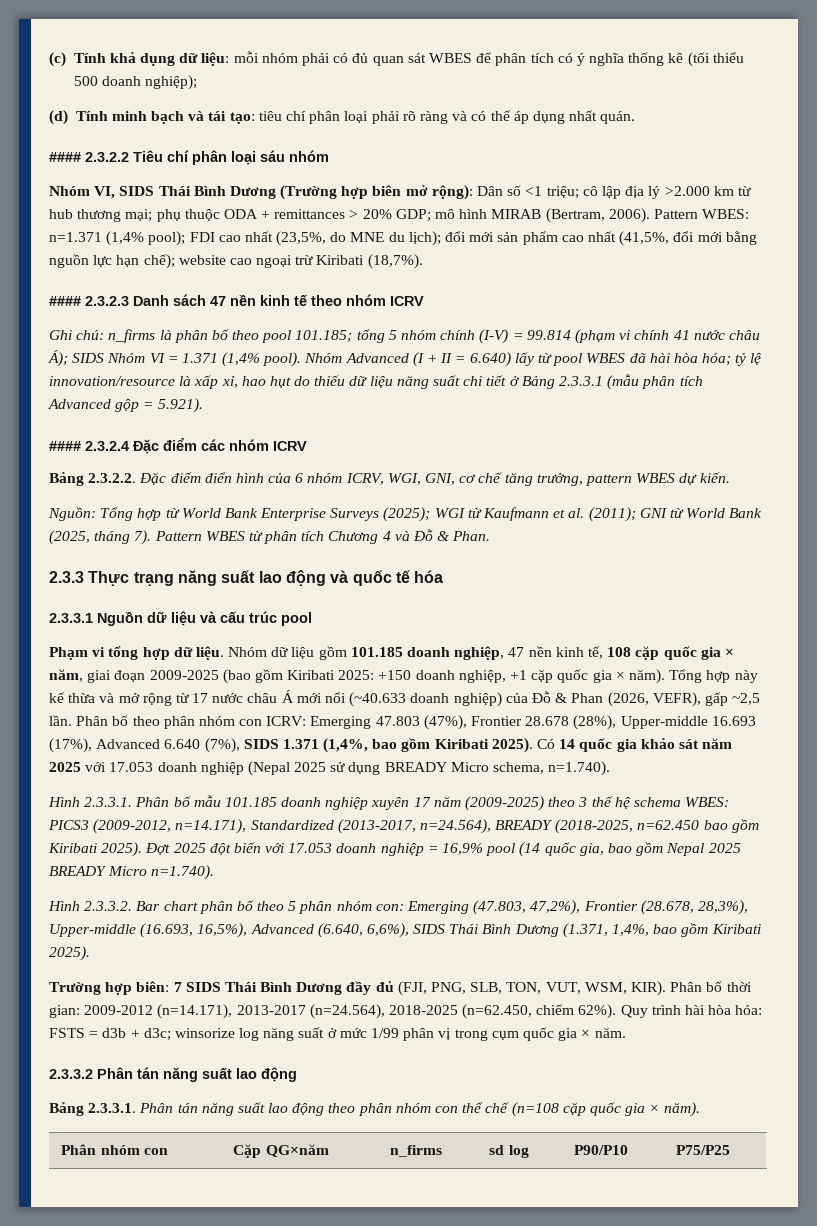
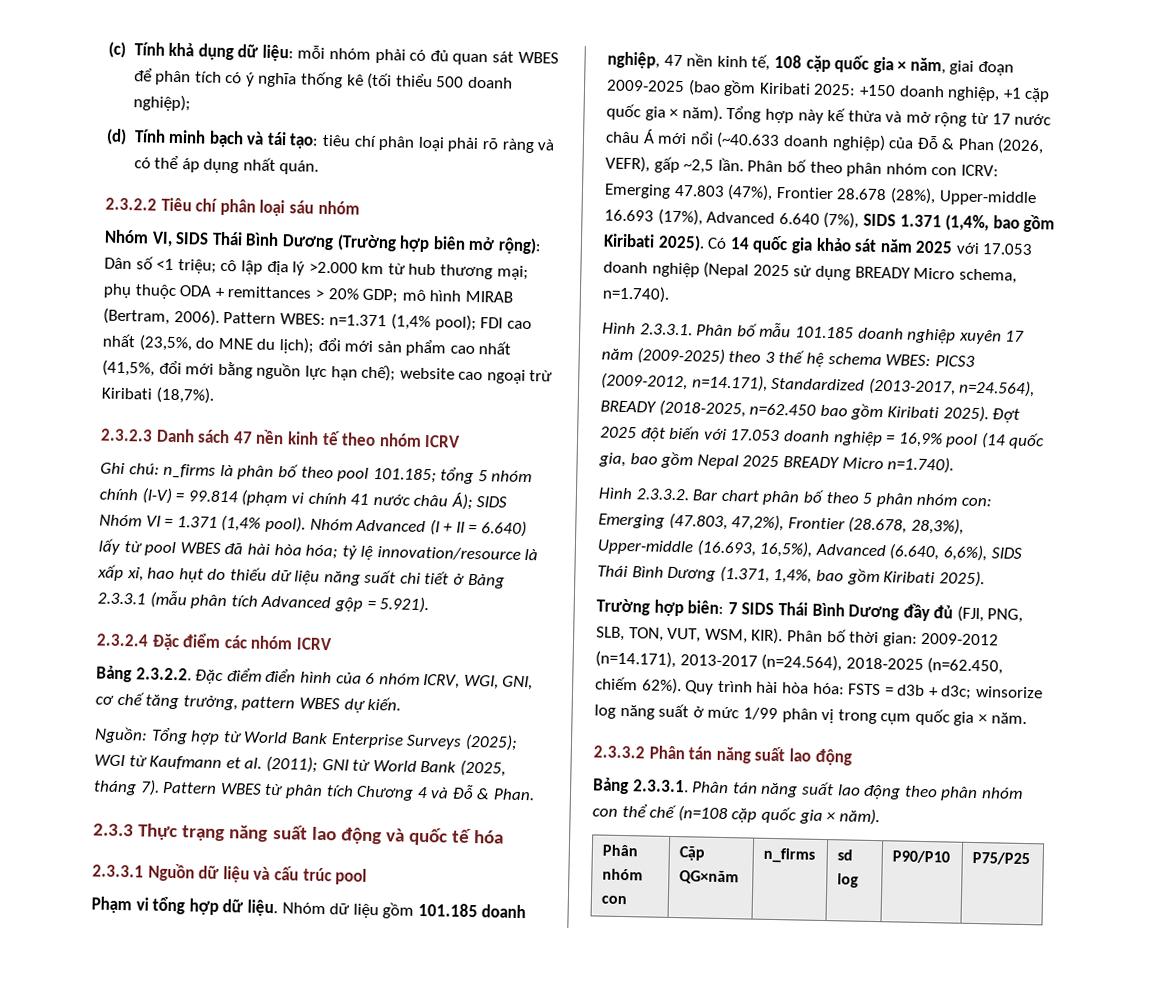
- #### 2.3.2.2 Tiêu chí phân loại sáu nhóm
+ 2.3.2.2 Tiêu chí phân loại sáu nhóm
- #### 2.3.2.3 Danh sách 47 nền kinh tế theo nhóm ICRV
+ 2.3.2.3 Danh sách 47 nền kinh tế theo nhóm ICRV
- #### 2.3.2.4 Đặc điểm các nhóm ICRV
+ 2.3.2.4 Đặc điểm các nhóm ICRV

